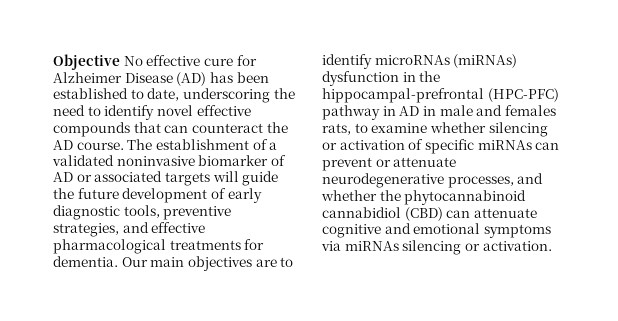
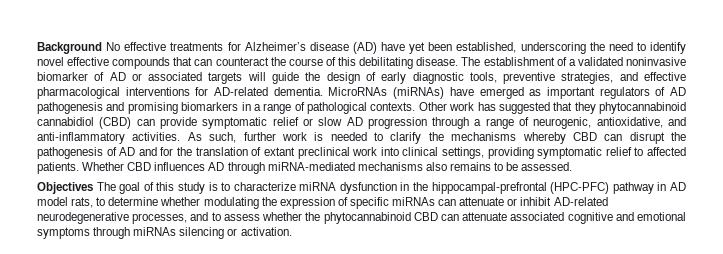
- Objective No effective cure for Alzheimer Disease (AD) has been established to date, underscoring the need to identify novel effective compounds that can counteract the AD course.
+ Background No effective treatments for Alzheimer’s disease (AD) have yet been established, underscoring the need to identify novel effective compounds that can counteract the course of this debilitating disease.
- The establishment of a validated noninvasive biomarker of AD or associated targets will guide the future development of early diagnostic tools, preventive strategies, and effective pharmacological treatments for dementia. Our main objectives are to identify microRNAs (miRNAs) dysfunction in the hippocampal-prefrontal (HPC-PFC) pathway in AD in male and females rats, to examine whether silencing or activation of specific miRNAs can prevent or attenuate neurodegenerative processes, and whether the phytocannabinoid cannabidiol (CBD) can attenuate cognitive and emotional symptoms via miRNAs silencing or activation.
+ The establishment of a validated noninvasive biomarker of AD or associated targets will guide the design of early diagnostic tools, preventive strategies, and effective pharmacological interventions for AD-related dementia. MicroRNAs (miRNAs) have emerged as important regulators of AD pathogenesis and promising biomarkers in a range of pathological contexts. Other work has suggested that they phytocannabinoid cannabidiol (CBD) can provide symptomatic relief or slow AD progression through a range of neurogenic, antioxidative, and anti-inflammatory activities. As such, further work is needed to clarify the mechanisms whereby CBD can disrupt the pathogenesis of AD and for the translation of extant preclinical work into clinical settings, providing symptomatic relief to affected patients. Whether CBD influences AD through miRNA-mediated mechanisms also remains to be assessed.
+ Objectives The goal of this study is to characterize miRNA dysfunction in the hippocampal-prefrontal (HPC-PFC) pathway in AD model rats, to determine whether modulating the expression of specific miRNAs can attenuate or inhibit AD-related neurodegenerative processes, and to assess whether the phytocannabinoid CBD can attenuate associated cognitive and emotional symptoms through miRNAs silencing or activation.

